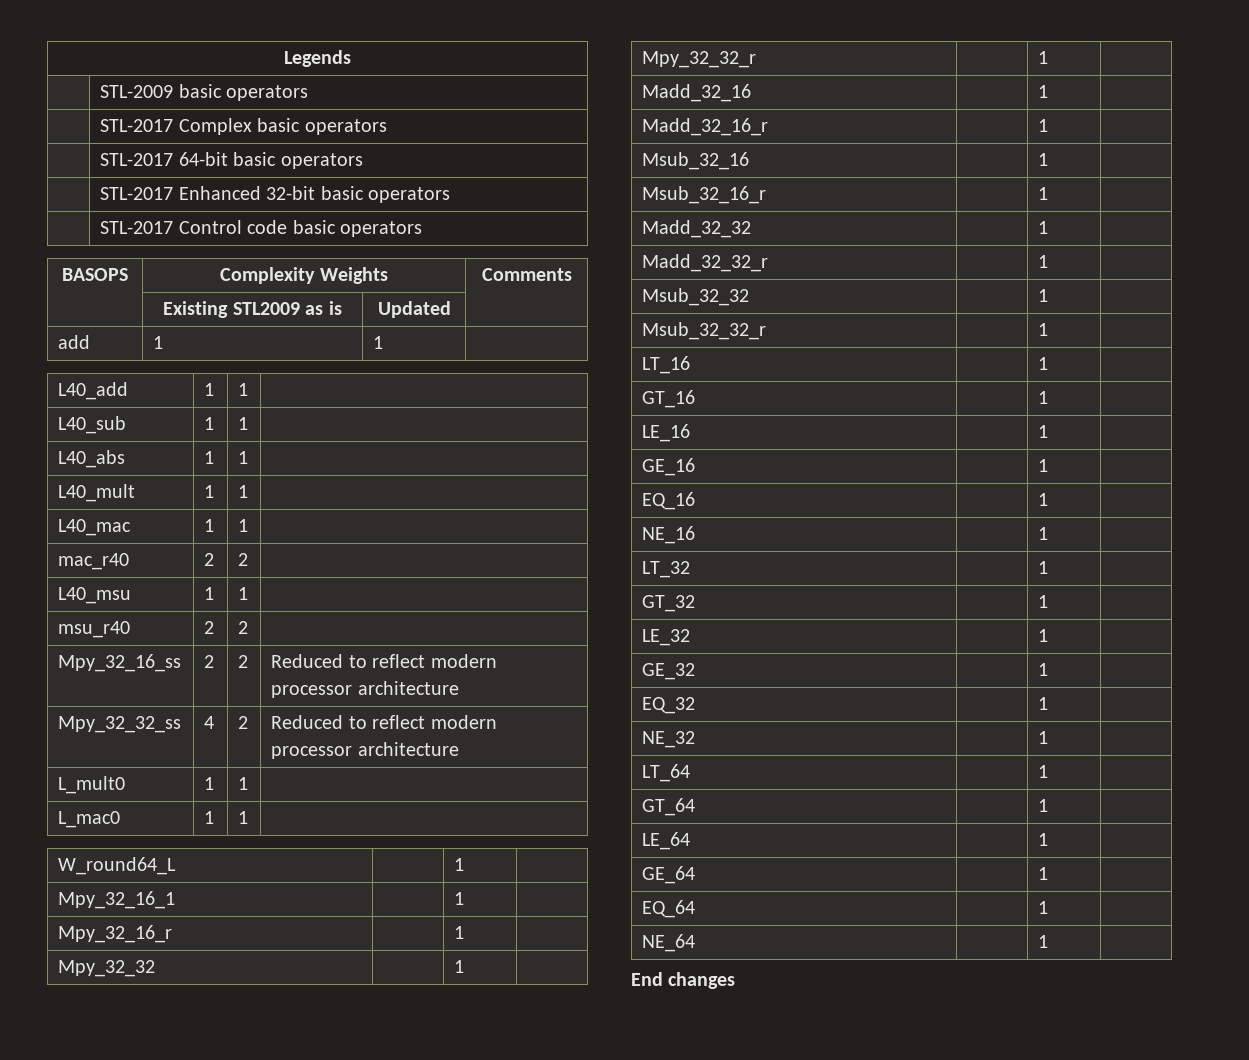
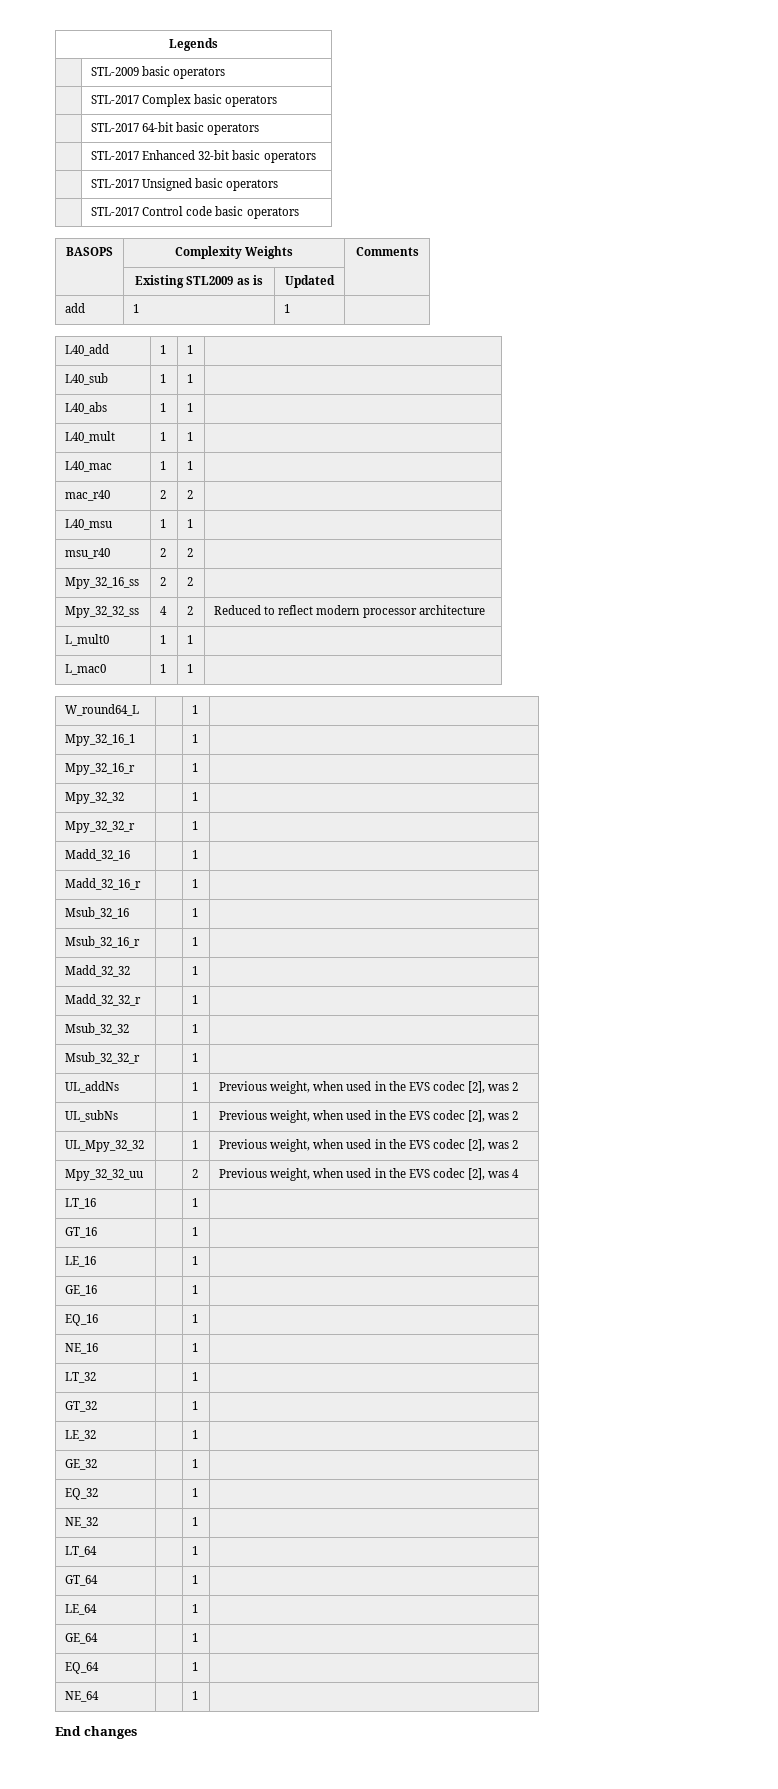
+ | STL-2017 Unsigned basic operators
- Mpy_32_16_ss | 2 | 2 | Reduced to reflect modern processor architecture
+ Mpy_32_16_ss | 2 | 2 |
+ UL_addNs | | 1 | Previous weight, when used in the EVS codec [2], was 2
+ UL_subNs | | 1 | Previous weight, when used in the EVS codec [2], was 2
+ UL_Mpy_32_32 | | 1 | Previous weight, when used in the EVS codec [2], was 2
+ Mpy_32_32_uu | | 2 | Previous weight, when used in the EVS codec [2], was 4

